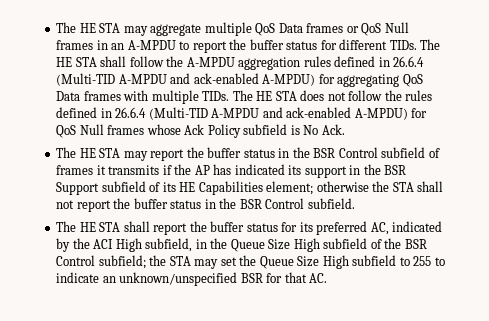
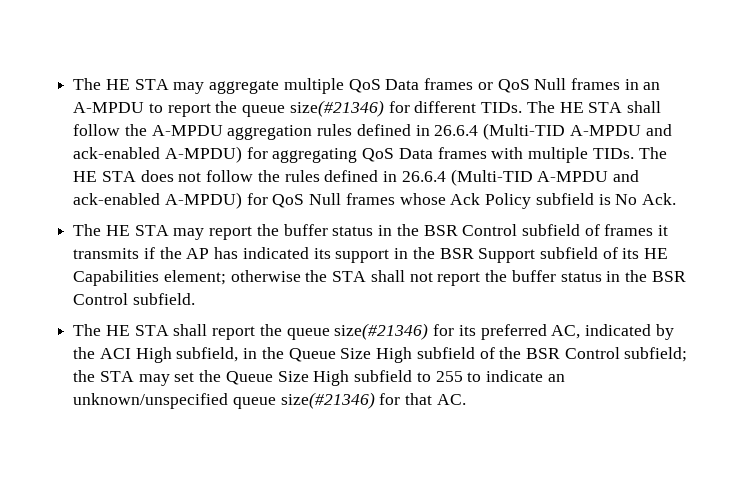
- The HE STA may aggregate multiple QoS Data frames or QoS Null frames in an A-MPDU to report the buffer status for different TIDs.
+ The HE STA may aggregate multiple QoS Data frames or QoS Null frames in an A-MPDU to report the queue size(#21346) for different TIDs.
- The HE STA shall report the buffer status for its preferred AC, indicated by the ACI High subfield, in the Queue Size High subfield of the BSR Control subfield; the STA may set the Queue Size High subfield to 255 to indicate an unknown/unspecified BSR for that AC.
+ The HE STA shall report the queue size(#21346) for its preferred AC, indicated by the ACI High subfield, in the Queue Size High subfield of the BSR Control subfield; the STA may set the Queue Size High subfield to 255 to indicate an unknown/unspecified queue size(#21346) for that AC.

